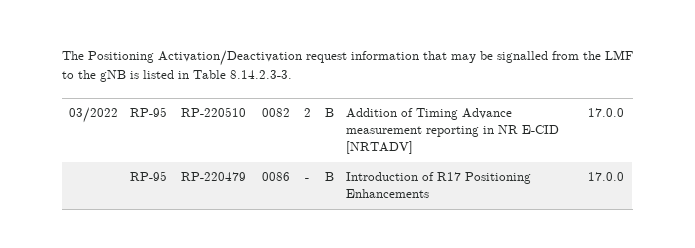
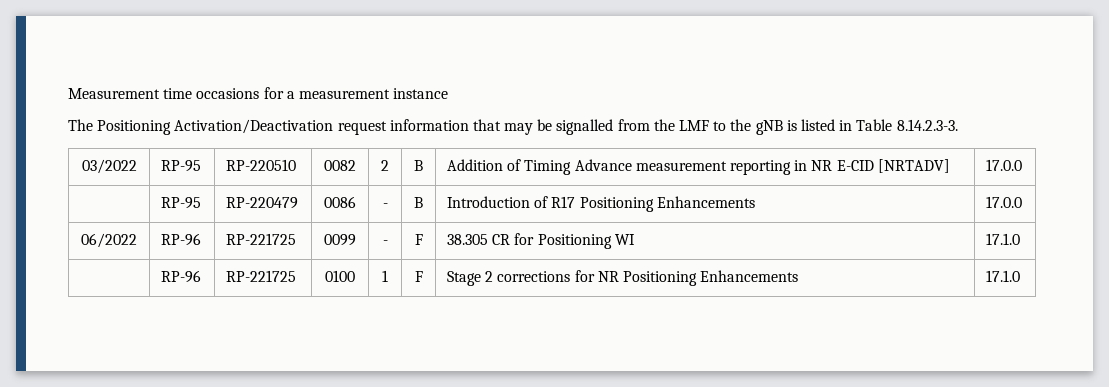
+ Measurement time occasions for a measurement instance
+ 06/2022 | RP-96 | RP-221725 | 0099 | - | F | 38.305 CR for Positioning WI | 17.1.0
+ | RP-96 | RP-221725 | 0100 | 1 | F | Stage 2 corrections for NR Positioning Enhancements | 17.1.0

